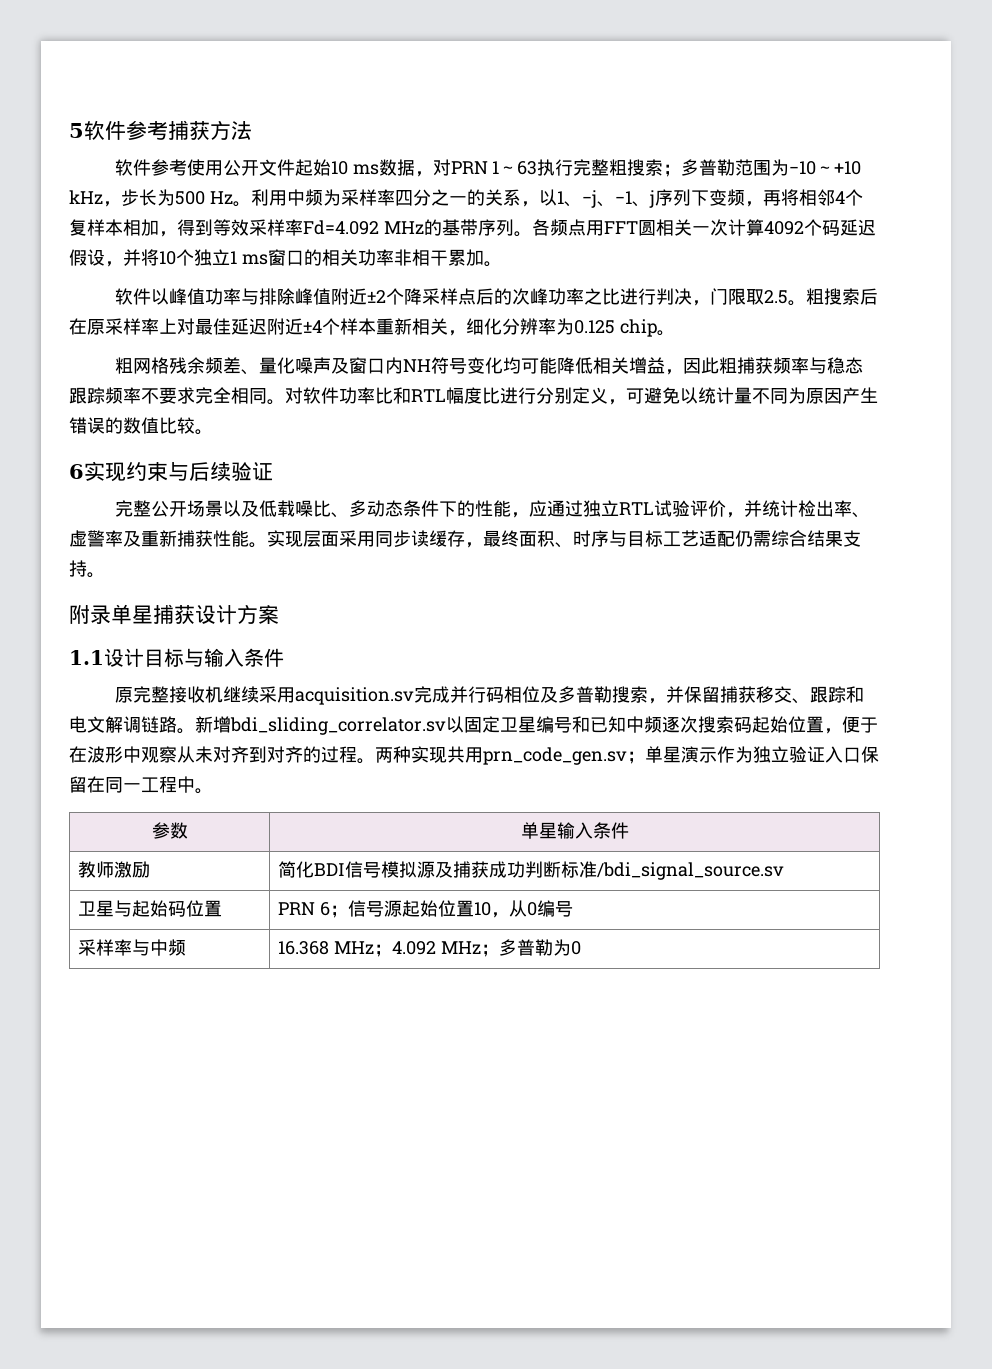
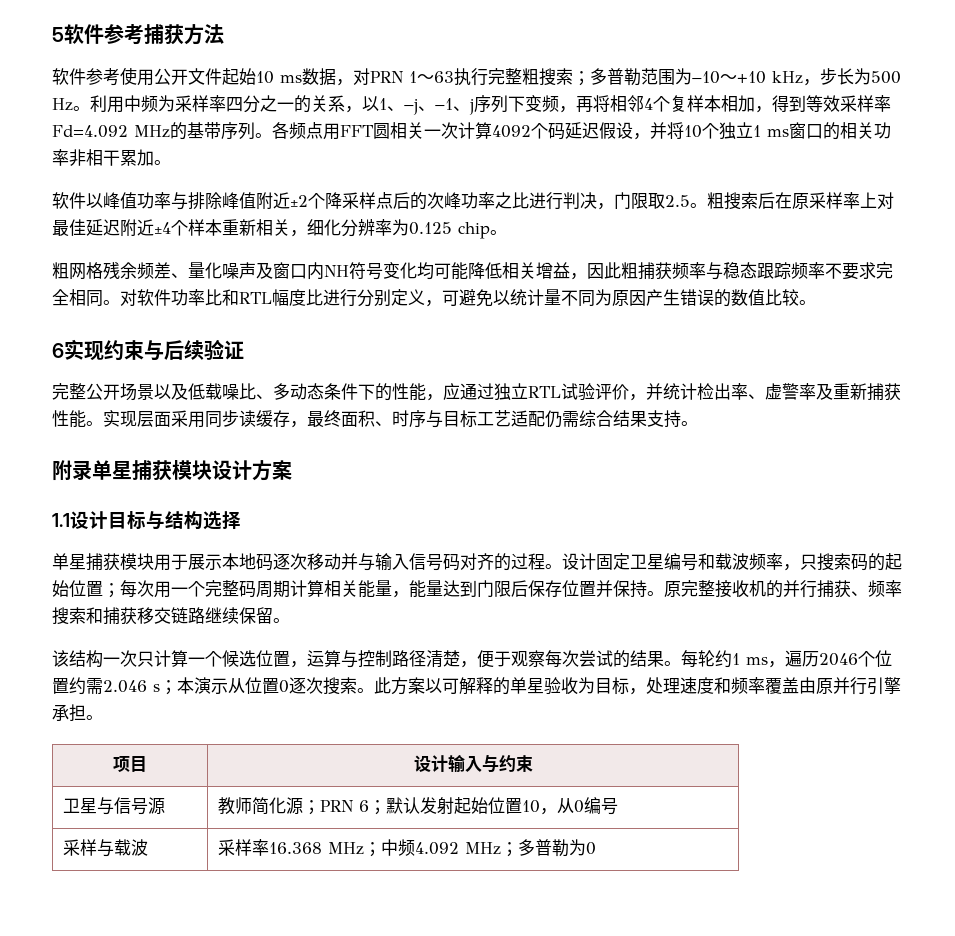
- 附录单星捕获设计方案
+ 附录单星捕获模块设计方案
- 1.1设计目标与输入条件
- 原完整接收机继续采用acquisition.sv完成并行码相位及多普勒搜索，并保留捕获移交、跟踪和电文解调链路。新增bdi_sliding_correlator.sv以固定卫星编号和已知中频逐次搜索码起始位置，便于在波形中观察从未对齐到对齐的过程。两种实现共用prn_code_gen.sv；单星演示作为独立验证入口保留在同一工程中。
- 参数 | 单星输入条件
- 教师激励 | 简化BDI信号模拟源及捕获成功判断标准/bdi_signal_source.sv
- 卫星与起始码位置 | PRN 6；信号源起始位置10，从0编号
+ 1.1设计目标与结构选择
+ 单星捕获模块用于展示本地码逐次移动并与输入信号码对齐的过程。设计固定卫星编号和载波频率，只搜索码的起始位置；每次用一个完整码周期计算相关能量，能量达到门限后保存位置并保持。原完整接收机的并行捕获、频率搜索和捕获移交链路继续保留。
+ 该结构一次只计算一个候选位置，运算与控制路径清楚，便于观察每次尝试的结果。每轮约1 ms，遍历2046个位置约需2.046 s；本演示从位置0逐次搜索。此方案以可解释的单星验收为目标，处理速度和频率覆盖由原并行引擎承担。
+ 项目 | 设计输入与约束
+ 卫星与信号源 | 教师简化源；PRN 6；默认发射起始位置10，从0编号
- 采样率与中频 | 16.368 MHz；4.092 MHz；多普勒为0
+ 采样与载波 | 采样率16.368 MHz；中频4.092 MHz；多普勒为0

